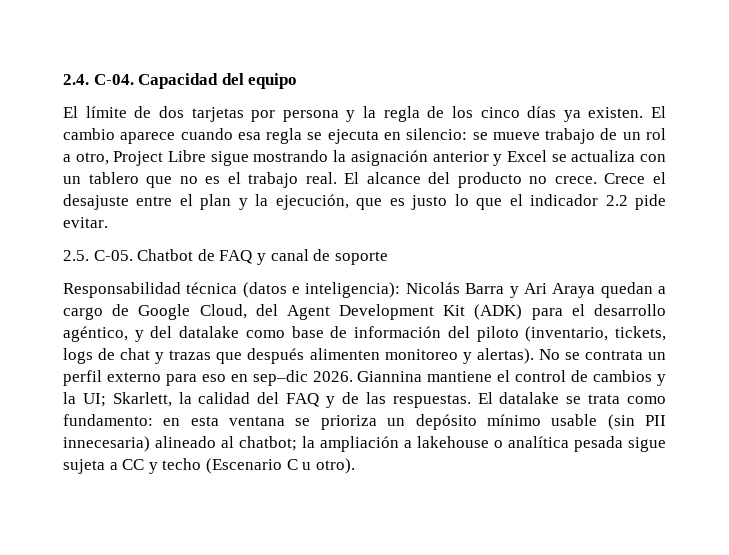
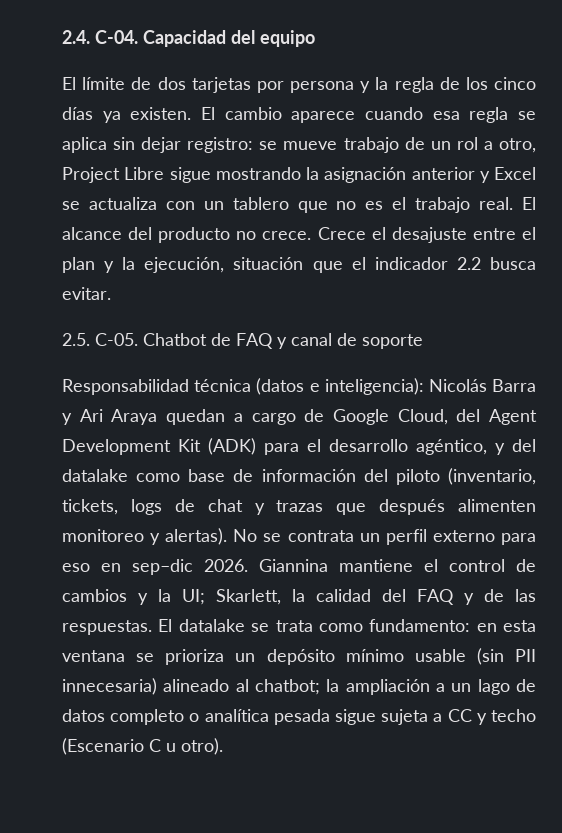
- El cambio aparece cuando esa regla se ejecuta en silencio: se mueve trabajo de un rol a otro, Project Libre sigue mostrando la asignación anterior y Excel se actualiza con un tablero que no es el trabajo real.
+ El cambio aparece cuando esa regla se aplica sin dejar registro: se mueve trabajo de un rol a otro, Project Libre sigue mostrando la asignación anterior y Excel se actualiza con un tablero que no es el trabajo real.
- Crece el desajuste entre el plan y la ejecución, que es justo lo que el indicador 2.2 pide evitar.
+ Crece el desajuste entre el plan y la ejecución, situación que el indicador 2.2 busca evitar.
- El datalake se trata como fundamento: en esta ventana se prioriza un depósito mínimo usable (sin PII innecesaria) alineado al chatbot; la ampliación a lakehouse o analítica pesada sigue sujeta a CC y techo (Escenario C u otro).
+ El datalake se trata como fundamento: en esta ventana se prioriza un depósito mínimo usable (sin PII innecesaria) alineado al chatbot; la ampliación a un lago de datos completo o analítica pesada sigue sujeta a CC y techo (Escenario C u otro).

